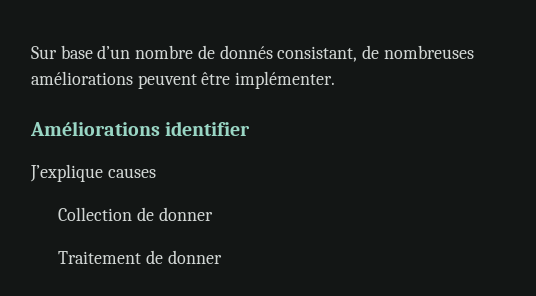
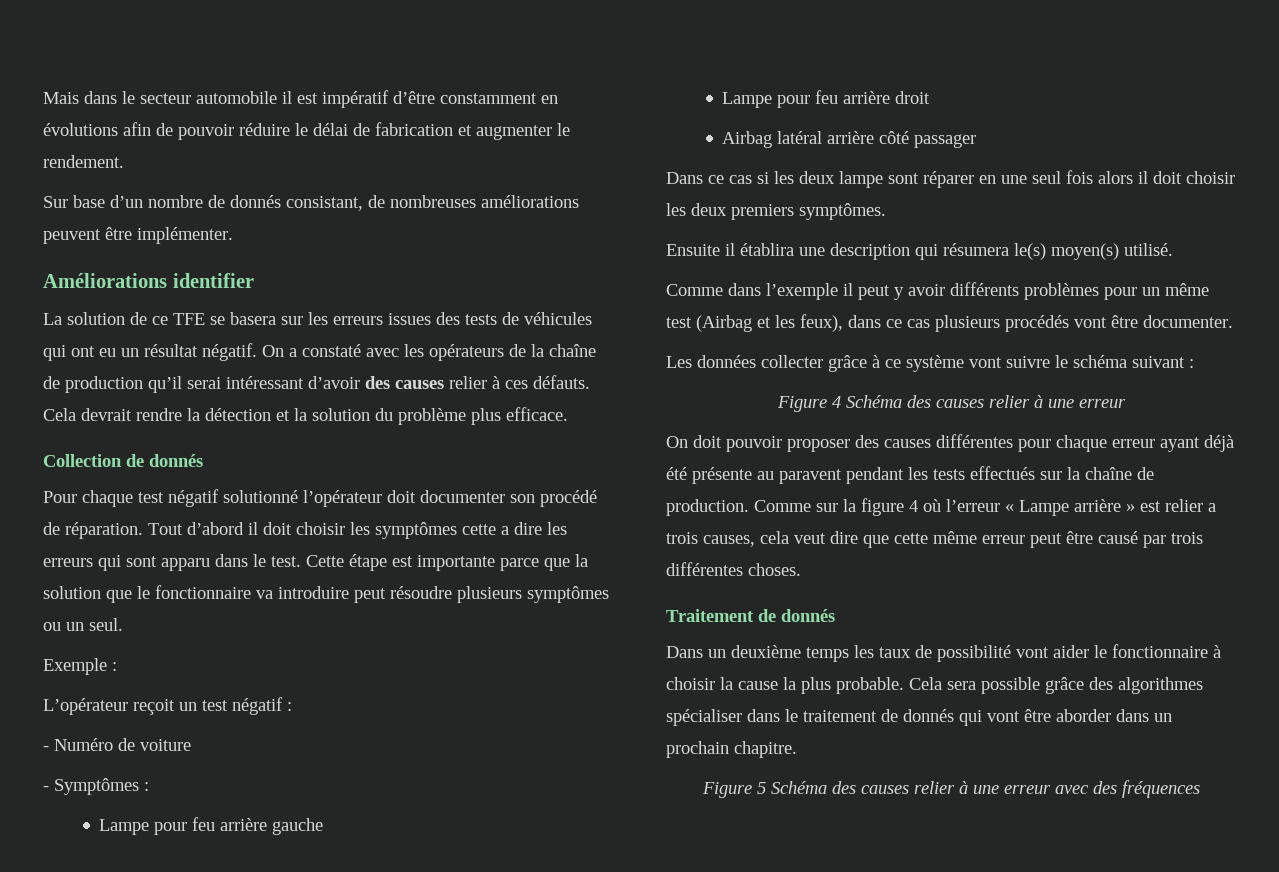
+ Mais dans le secteur automobile il est impératif d’être constamment en évolutions afin de pouvoir réduire le délai de fabrication et augmenter le rendement.
- J’explique causes
- Collection de donner
- Traitement de donner
+ La solution de ce TFE se basera sur les erreurs issues des tests de véhicules qui ont eu un résultat négatif. On a constaté avec les opérateurs de la chaîne de production qu’il serai intéressant d’avoir des causes relier à ces défauts. Cela devrait rendre la détection et la solution du problème plus efficace.
+ Collection de donnés
+ Pour chaque test négatif solutionné l’opérateur doit documenter son procédé de réparation. Tout d’abord il doit choisir les symptômes cette a dire les erreurs qui sont apparu dans le test. Cette étape est importante parce que la solution que le fonctionnaire va introduire peut résoudre plusieurs symptômes ou un seul.
+ Exemple :
+ L’opérateur reçoit un test négatif :
+ - Numéro de voiture
+ - Symptômes :
+ Lampe pour feu arrière gauche
+ Lampe pour feu arrière droit
+ Airbag latéral arrière côté passager
+ Dans ce cas si les deux lampe sont réparer en une seul fois alors il doit choisir les deux premiers symptômes.
+ Ensuite il établira une description qui résumera le(s) moyen(s) utilisé.
+ Comme dans l’exemple il peut y avoir différents problèmes pour un même test (Airbag et les feux), dans ce cas plusieurs procédés vont être documenter.
+ Les données collecter grâce à ce système vont suivre le schéma suivant :
+ Figure 4 Schéma des causes relier à une erreur
+ On doit pouvoir proposer des causes différentes pour chaque erreur ayant déjà été présente au paravent pendant les tests effectués sur la chaîne de production. Comme sur la figure 4 où l’erreur « Lampe arrière » est relier a trois causes, cela veut dire que cette même erreur peut être causé par trois différentes choses.
+ Traitement de donnés
+ Dans un deuxième temps les taux de possibilité vont aider le fonctionnaire à choisir la cause la plus probable. Cela sera possible grâce des algorithmes spécialiser dans le traitement de donnés qui vont être aborder dans un prochain chapitre.
+ Figure 5 Schéma des causes relier à une erreur avec des fréquences

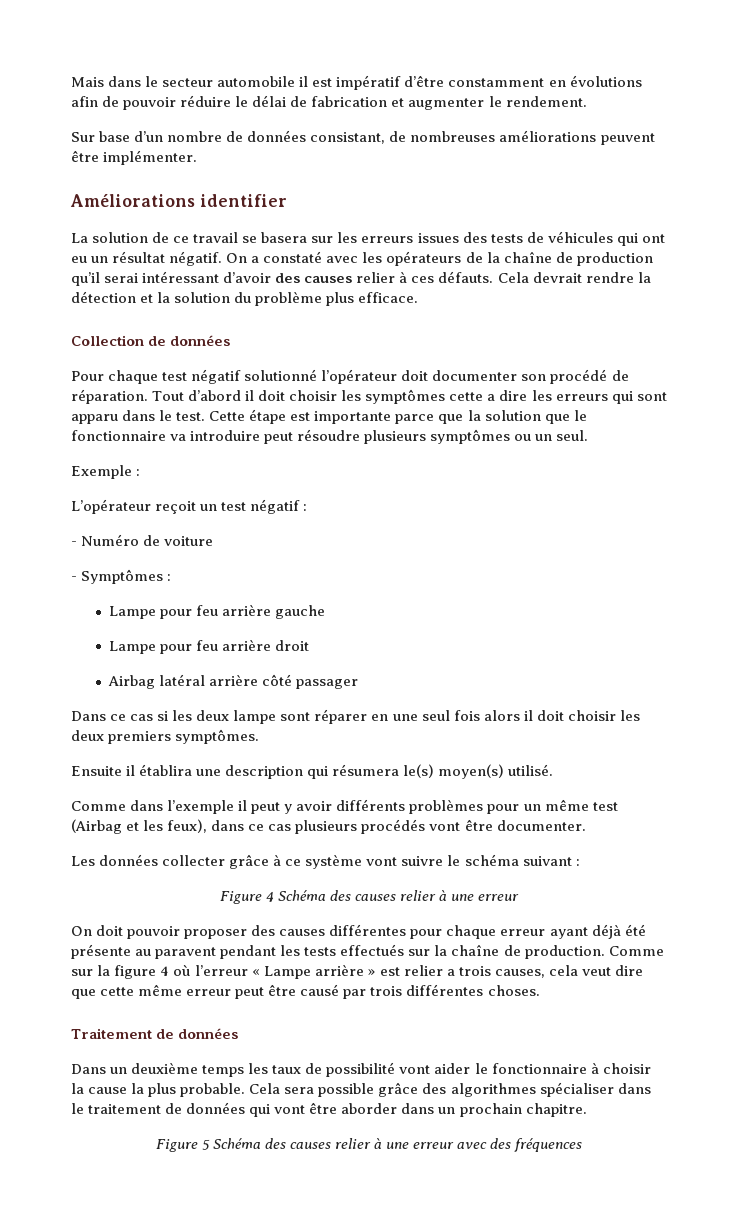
- Sur base d’un nombre de donnés consistant, de nombreuses améliorations peuvent être implémenter.
+ Sur base d’un nombre de données consistant, de nombreuses améliorations peuvent être implémenter.
- La solution de ce TFE se basera sur les erreurs issues des tests de véhicules qui ont eu un résultat négatif.
+ La solution de ce travail se basera sur les erreurs issues des tests de véhicules qui ont eu un résultat négatif.
- Collection de donnés
+ Collection de données
- Traitement de donnés
+ Traitement de données
- Cela sera possible grâce des algorithmes spécialiser dans le traitement de donnés qui vont être aborder dans un prochain chapitre.
+ Cela sera possible grâce des algorithmes spécialiser dans le traitement de données qui vont être aborder dans un prochain chapitre.

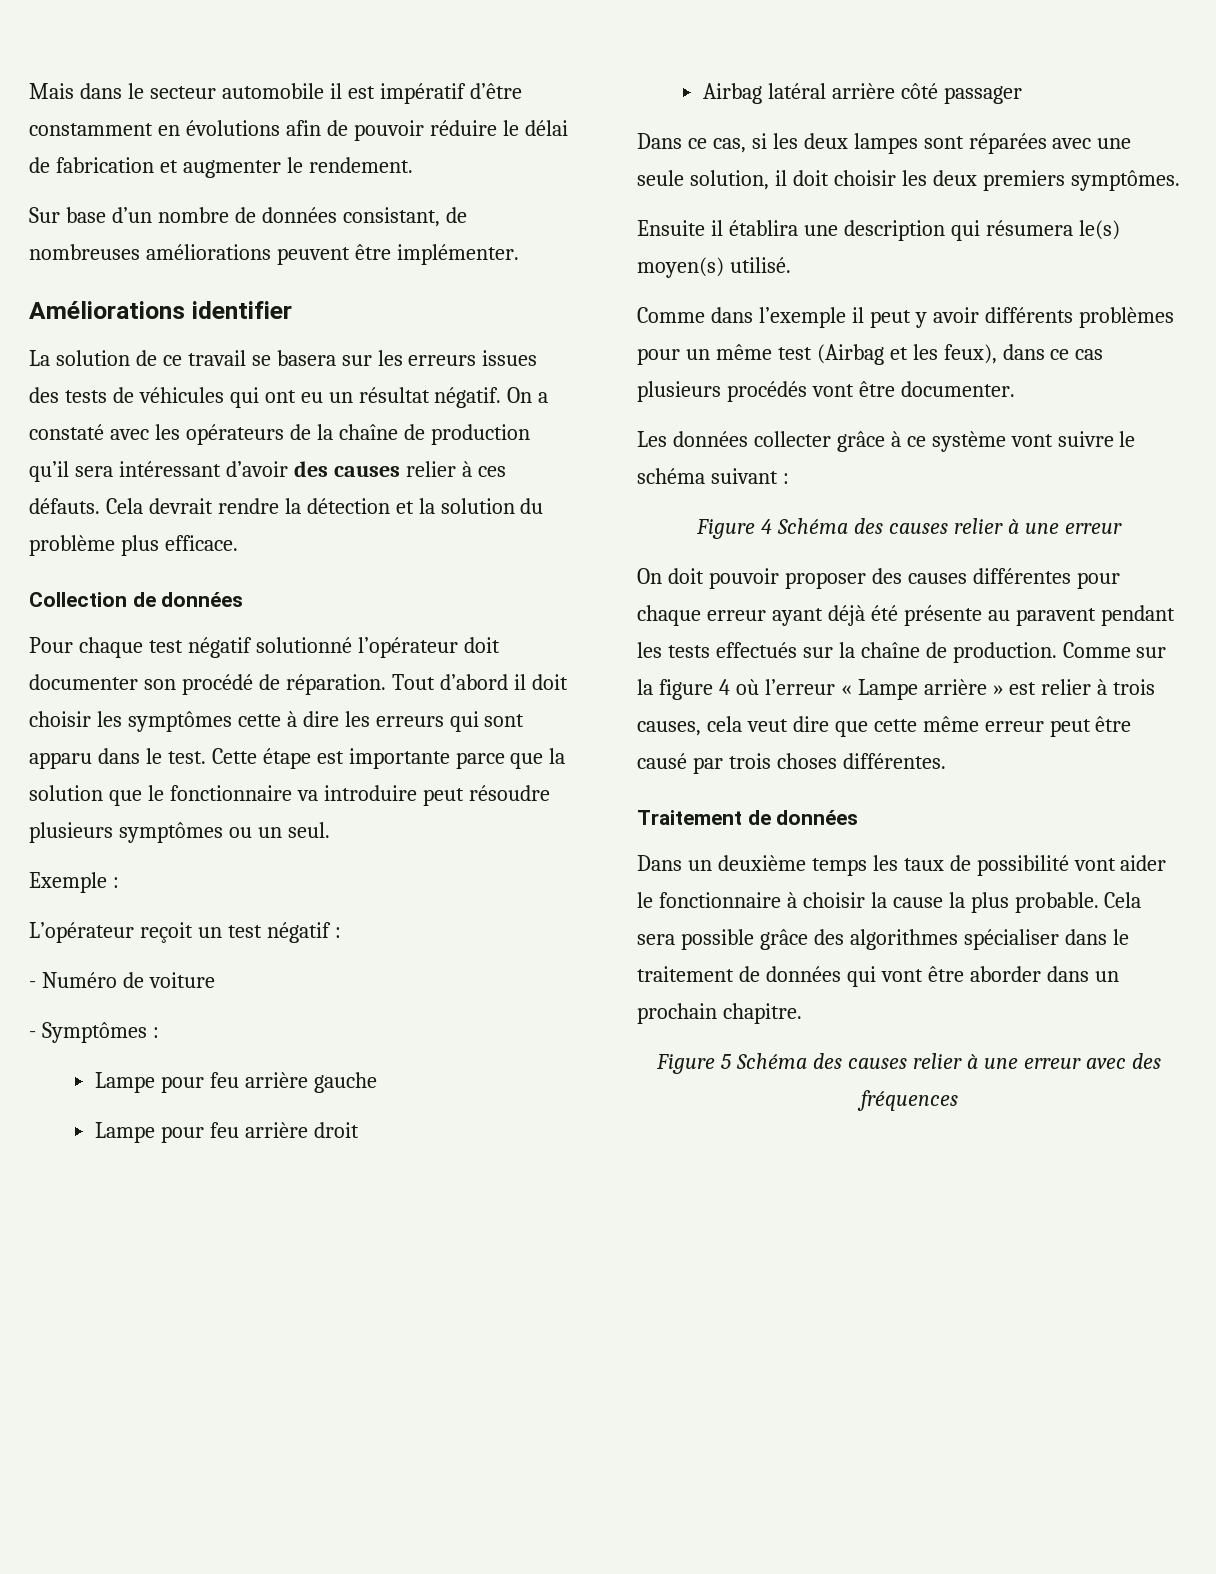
- On a constaté avec les opérateurs de la chaîne de production qu’il serai intéressant d’avoir des causes relier à ces défauts.
+ On a constaté avec les opérateurs de la chaîne de production qu’il sera intéressant d’avoir des causes relier à ces défauts.
- Tout d’abord il doit choisir les symptômes cette a dire les erreurs qui sont apparu dans le test.
+ Tout d’abord il doit choisir les symptômes cette à dire les erreurs qui sont apparu dans le test.
- Dans ce cas si les deux lampe sont réparer en une seul fois alors il doit choisir les deux premiers symptômes.
+ Dans ce cas, si les deux lampes sont réparées avec une seule solution, il doit choisir les deux premiers symptômes.
- Comme sur la figure 4 où l’erreur « Lampe arrière » est relier a trois causes, cela veut dire que cette même erreur peut être causé par trois différentes choses.
+ Comme sur la figure 4 où l’erreur « Lampe arrière » est relier à trois causes, cela veut dire que cette même erreur peut être causé par trois choses différentes.

